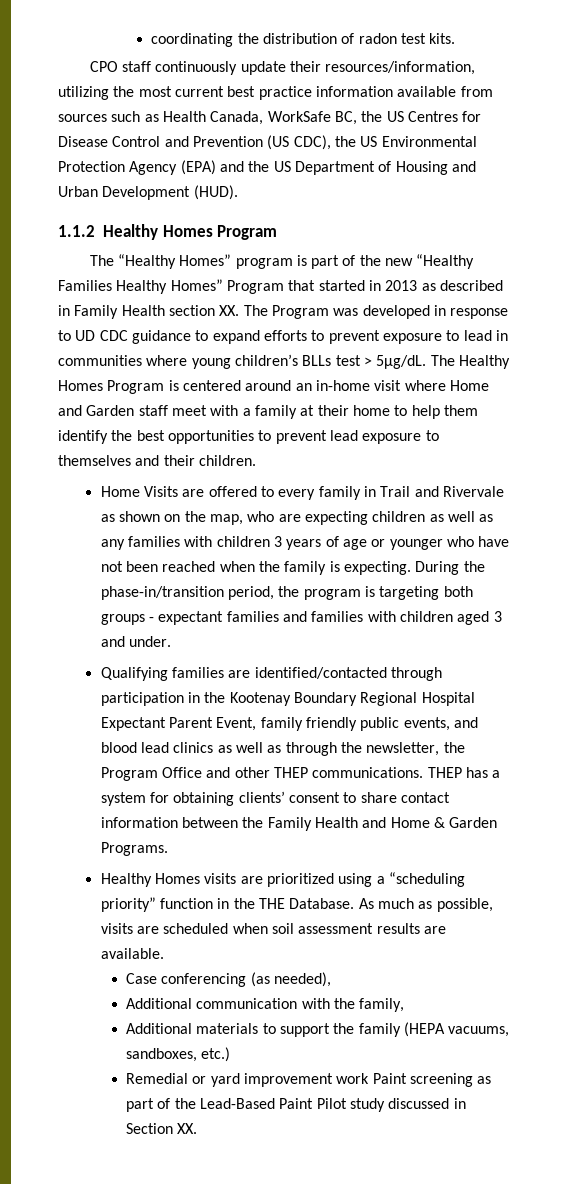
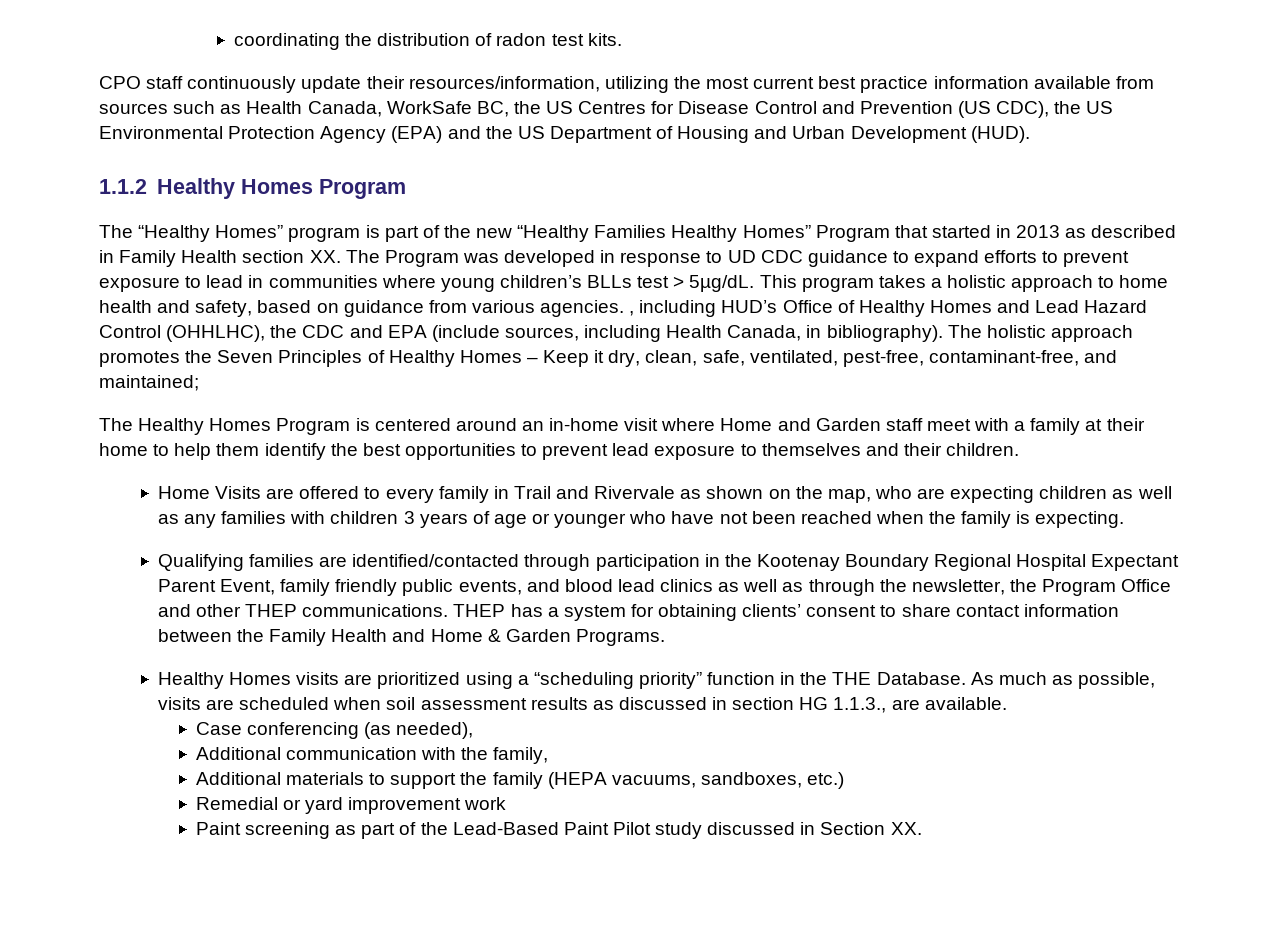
- The “Healthy Homes” program is part of the new “Healthy Families Healthy Homes” Program that started in 2013 as described in Family Health section XX. The Program was developed in response to UD CDC guidance to expand efforts to prevent exposure to lead in communities where young children’s BLLs test > 5µg/dL. The Healthy Homes Program is centered around an in-home visit where Home and Garden staff meet with a family at their home to help them identify the best opportunities to prevent lead exposure to themselves and their children.
+ The “Healthy Homes” program is part of the new “Healthy Families Healthy Homes” Program that started in 2013 as described in Family Health section XX. The Program was developed in response to UD CDC guidance to expand efforts to prevent exposure to lead in communities where young children’s BLLs test > 5µg/dL. This program takes a holistic approach to home health and safety, based on guidance from various agencies. , including HUD’s Office of Healthy Homes and Lead Hazard Control (OHHLHC), the CDC and EPA (include sources, including Health Canada, in bibliography). The holistic approach promotes the Seven Principles of Healthy Homes – Keep it dry, clean, safe, ventilated, pest-free, contaminant-free, and maintained;
+ The Healthy Homes Program is centered around an in-home visit where Home and Garden staff meet with a family at their home to help them identify the best opportunities to prevent lead exposure to themselves and their children.
- During the phase-in/transition period, the program is targeting both groups - expectant families and families with children aged 3 and under.
- As much as possible, visits are scheduled when soil assessment results are available.
+ As much as possible, visits are scheduled when soil assessment results as discussed in section HG 1.1.3., are available.
- Remedial or yard improvement work Paint screening as part of the Lead-Based Paint Pilot study discussed in Section XX.
+ Remedial or yard improvement work
+ Paint screening as part of the Lead-Based Paint Pilot study discussed in Section XX.

